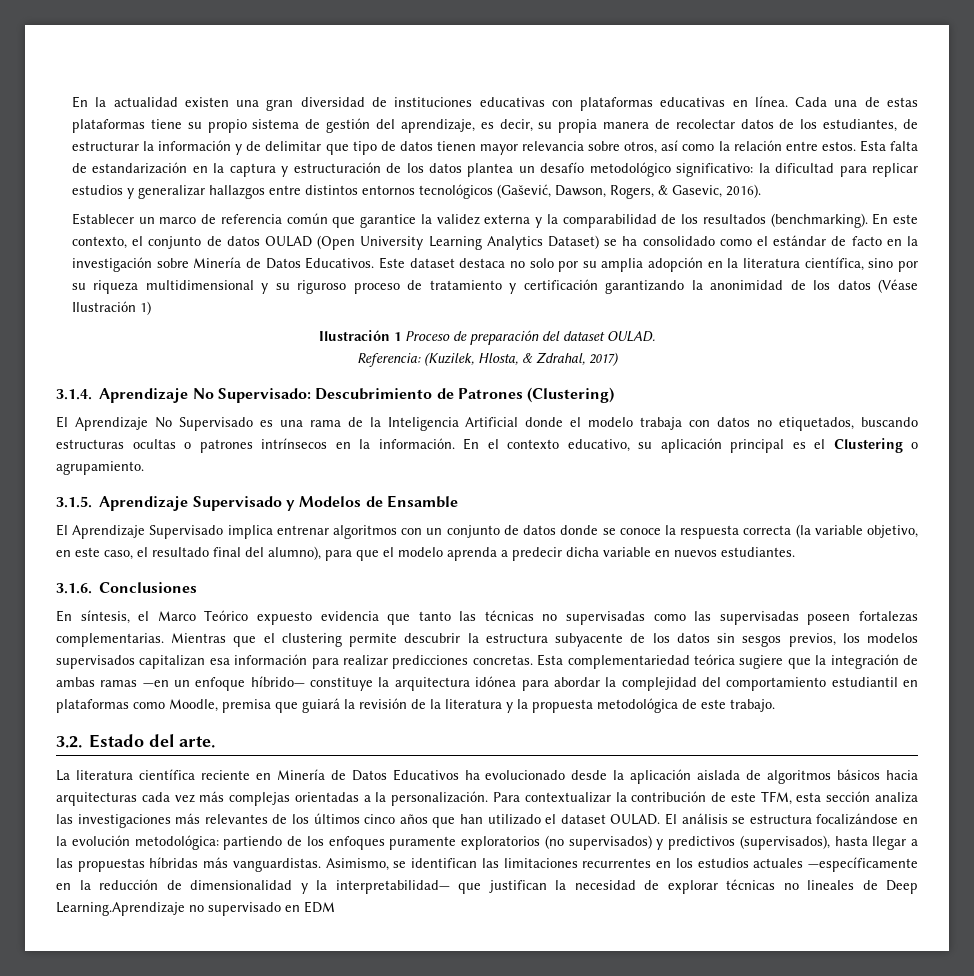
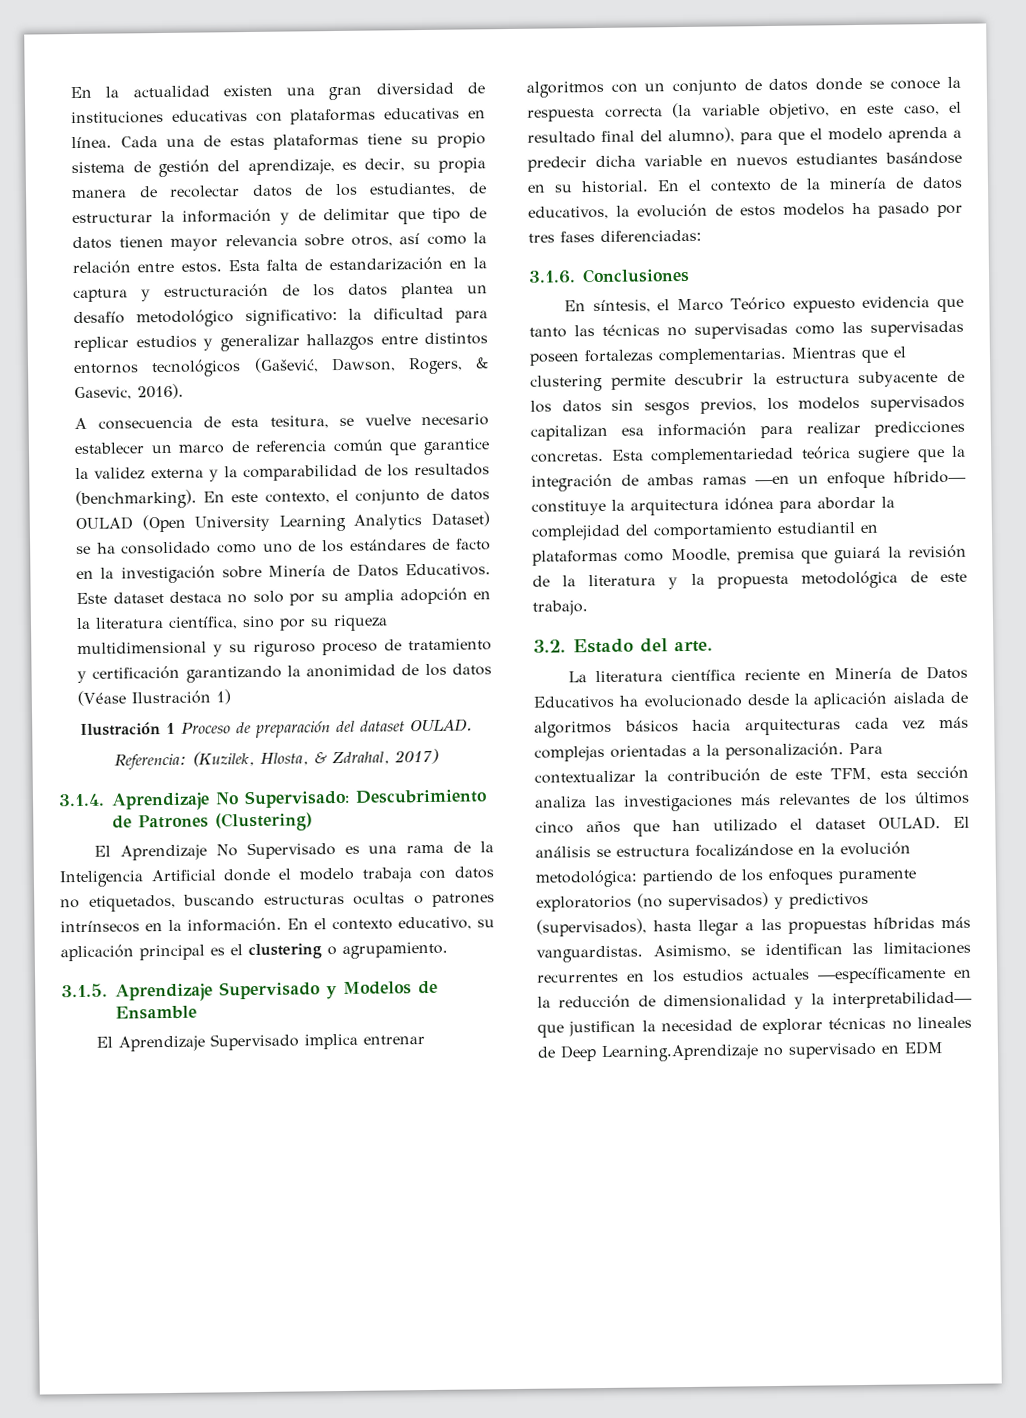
- Establecer un marco de referencia común que garantice la validez externa y la comparabilidad de los resultados (benchmarking).
+ A consecuencia de esta tesitura, se vuelve necesario establecer un marco de referencia común que garantice la validez externa y la comparabilidad de los resultados (benchmarking).
- En este contexto, el conjunto de datos OULAD (Open University Learning Analytics Dataset) se ha consolidado como el estándar de facto en la investigación sobre Minería de Datos Educativos.
+ En este contexto, el conjunto de datos OULAD (Open University Learning Analytics Dataset) se ha consolidado como uno de los estándares de facto en la investigación sobre Minería de Datos Educativos.
- En el contexto educativo, su aplicación principal es el Clustering o agrupamiento.
+ En el contexto educativo, su aplicación principal es el clustering o agrupamiento.
- El Aprendizaje Supervisado implica entrenar algoritmos con un conjunto de datos donde se conoce la respuesta correcta (la variable objetivo, en este caso, el resultado final del alumno), para que el modelo aprenda a predecir dicha variable en nuevos estudiantes.
+ El Aprendizaje Supervisado implica entrenar algoritmos con un conjunto de datos donde se conoce la respuesta correcta (la variable objetivo, en este caso, el resultado final del alumno), para que el modelo aprenda a predecir dicha variable en nuevos estudiantes basándose en su historial. En el contexto de la minería de datos educativos, la evolución de estos modelos ha pasado por tres fases diferenciadas:

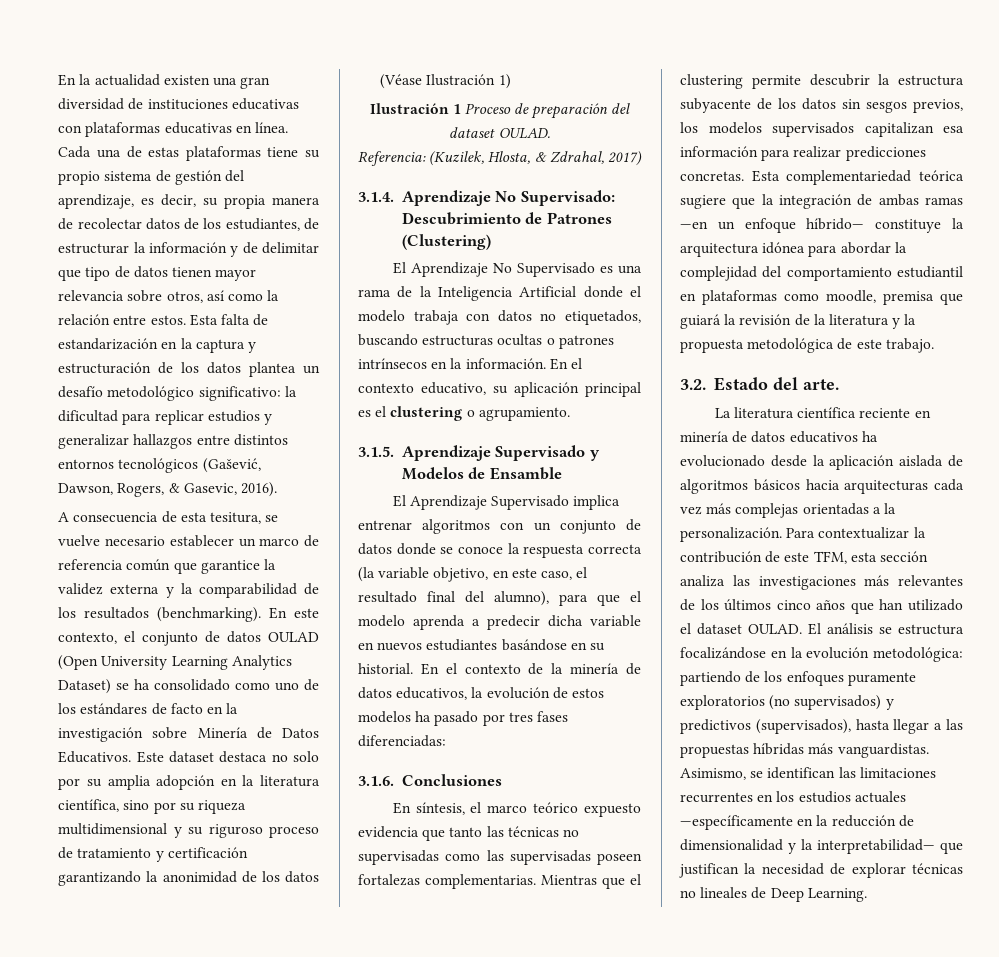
- En síntesis, el Marco Teórico expuesto evidencia que tanto las técnicas no supervisadas como las supervisadas poseen fortalezas complementarias.
+ En síntesis, el marco teórico expuesto evidencia que tanto las técnicas no supervisadas como las supervisadas poseen fortalezas complementarias.
- Esta complementariedad teórica sugiere que la integración de ambas ramas —en un enfoque híbrido— constituye la arquitectura idónea para abordar la complejidad del comportamiento estudiantil en plataformas como Moodle, premisa que guiará la revisión de la literatura y la propuesta metodológica de este trabajo.
+ Esta complementariedad teórica sugiere que la integración de ambas ramas —en un enfoque híbrido— constituye la arquitectura idónea para abordar la complejidad del comportamiento estudiantil en plataformas como moodle, premisa que guiará la revisión de la literatura y la propuesta metodológica de este trabajo.
- La literatura científica reciente en Minería de Datos Educativos ha evolucionado desde la aplicación aislada de algoritmos básicos hacia arquitecturas cada vez más complejas orientadas a la personalización.
+ La literatura científica reciente en minería de datos educativos ha evolucionado desde la aplicación aislada de algoritmos básicos hacia arquitecturas cada vez más complejas orientadas a la personalización.
- Asimismo, se identifican las limitaciones recurrentes en los estudios actuales —específicamente en la reducción de dimensionalidad y la interpretabilidad— que justifican la necesidad de explorar técnicas no lineales de Deep Learning.Aprendizaje no supervisado en EDM
+ Asimismo, se identifican las limitaciones recurrentes en los estudios actuales —específicamente en la reducción de dimensionalidad y la interpretabilidad— que justifican la necesidad de explorar técnicas no lineales de Deep Learning.

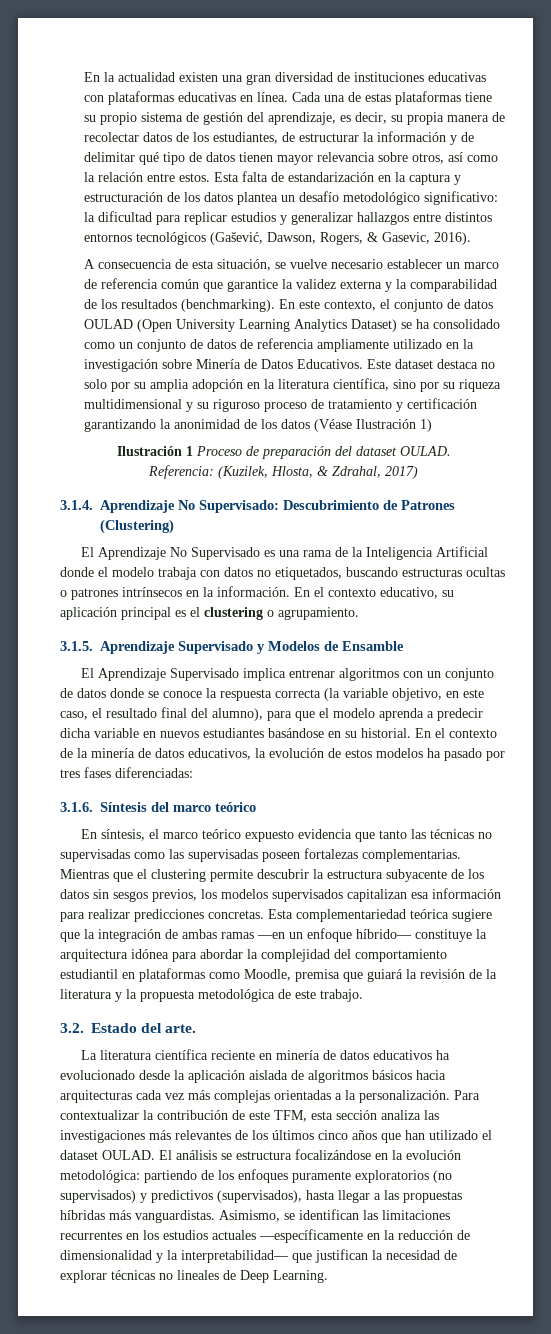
- Cada una de estas plataformas tiene su propio sistema de gestión del aprendizaje, es decir, su propia manera de recolectar datos de los estudiantes, de estructurar la información y de delimitar que tipo de datos tienen mayor relevancia sobre otros, así como la relación entre estos.
+ Cada una de estas plataformas tiene su propio sistema de gestión del aprendizaje, es decir, su propia manera de recolectar datos de los estudiantes, de estructurar la información y de delimitar qué tipo de datos tienen mayor relevancia sobre otros, así como la relación entre estos.
- A consecuencia de esta tesitura, se vuelve necesario establecer un marco de referencia común que garantice la validez externa y la comparabilidad de los resultados (benchmarking).
+ A consecuencia de esta situación, se vuelve necesario establecer un marco de referencia común que garantice la validez externa y la comparabilidad de los resultados (benchmarking).
- En este contexto, el conjunto de datos OULAD (Open University Learning Analytics Dataset) se ha consolidado como uno de los estándares de facto en la investigación sobre Minería de Datos Educativos.
+ En este contexto, el conjunto de datos OULAD (Open University Learning Analytics Dataset) se ha consolidado como un conjunto de datos de referencia ampliamente utilizado en la investigación sobre Minería de Datos Educativos.
- 3.1.6. Conclusiones
+ 3.1.6. Síntesis del marco teórico
- Esta complementariedad teórica sugiere que la integración de ambas ramas —en un enfoque híbrido— constituye la arquitectura idónea para abordar la complejidad del comportamiento estudiantil en plataformas como moodle, premisa que guiará la revisión de la literatura y la propuesta metodológica de este trabajo.
+ Esta complementariedad teórica sugiere que la integración de ambas ramas —en un enfoque híbrido— constituye la arquitectura idónea para abordar la complejidad del comportamiento estudiantil en plataformas como Moodle, premisa que guiará la revisión de la literatura y la propuesta metodológica de este trabajo.

